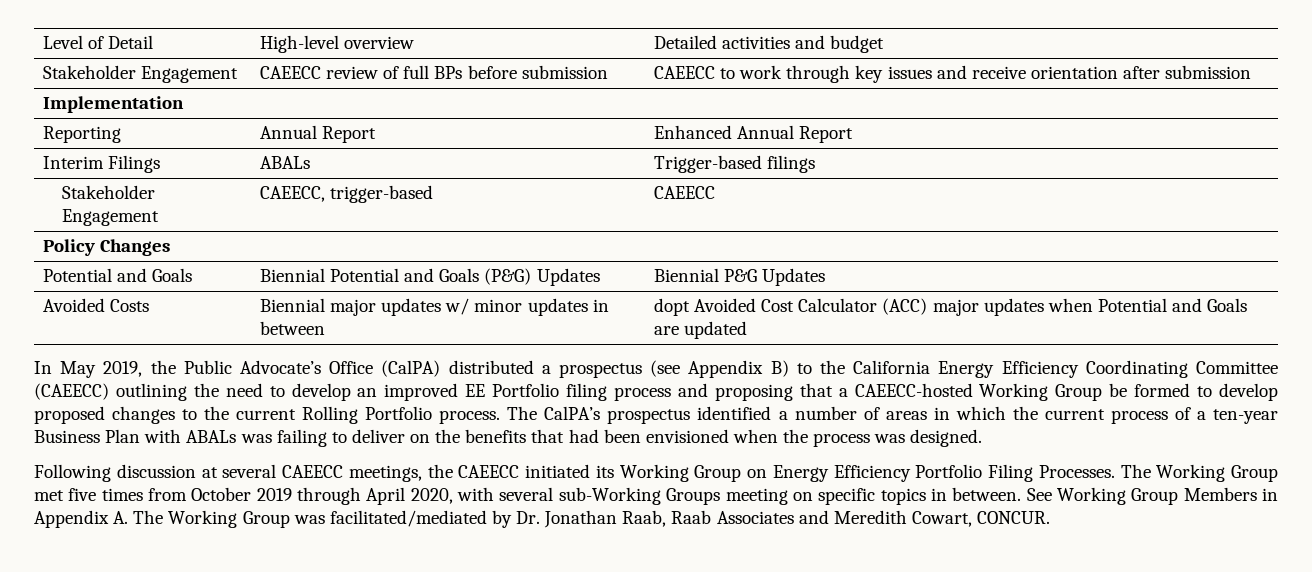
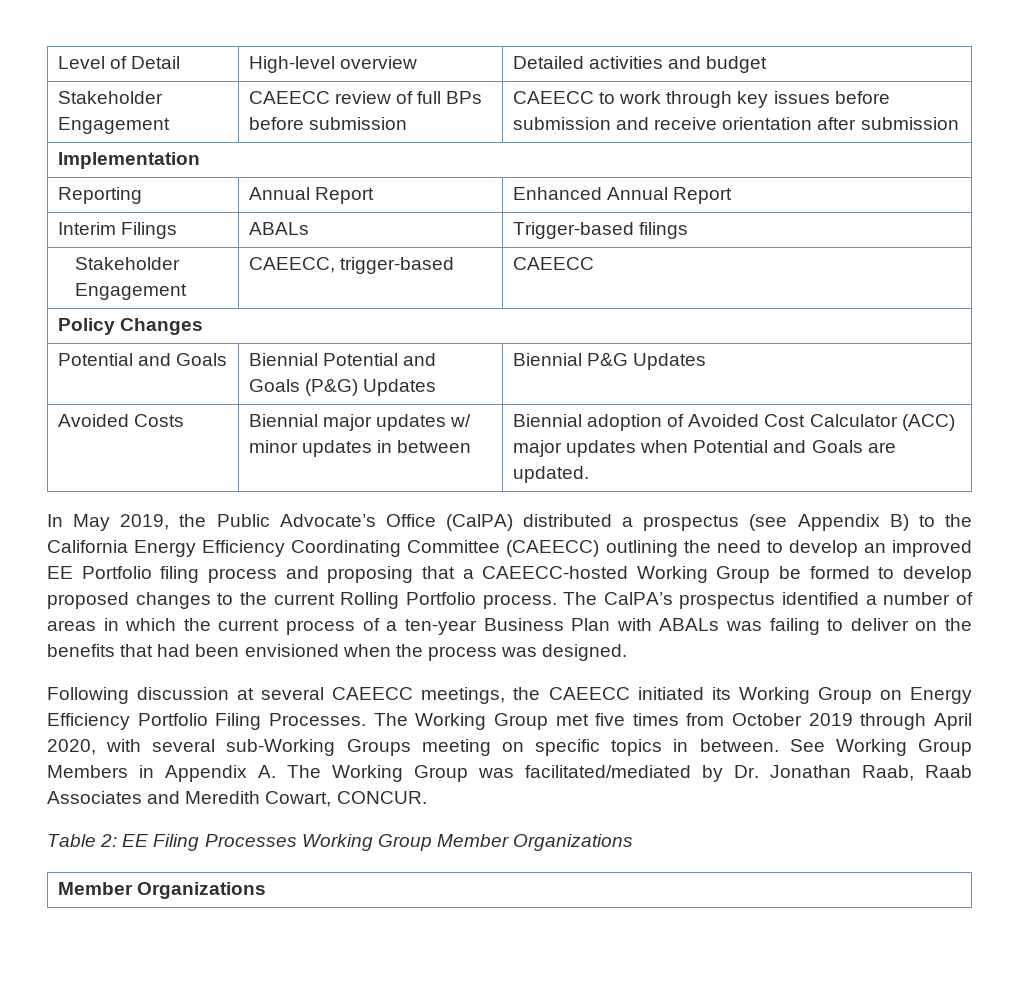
- Stakeholder Engagement | CAEECC review of full BPs before submission | CAEECC to work through key issues and receive orientation after submission
+ Stakeholder Engagement | CAEECC review of full BPs before submission | CAEECC to work through key issues before submission and receive orientation after submission
- Avoided Costs | Biennial major updates w/ minor updates in between | dopt Avoided Cost Calculator (ACC) major updates when Potential and Goals are updated
+ Avoided Costs | Biennial major updates w/ minor updates in between | Biennial adoption of Avoided Cost Calculator (ACC) major updates when Potential and Goals are updated.
+ Table 2: EE Filing Processes Working Group Member Organizations
+ Member Organizations

